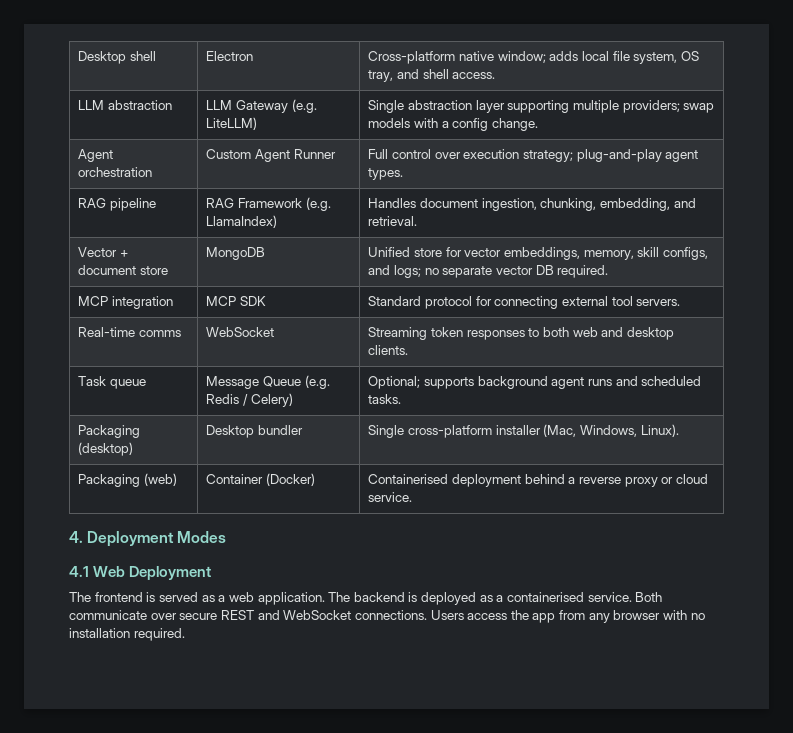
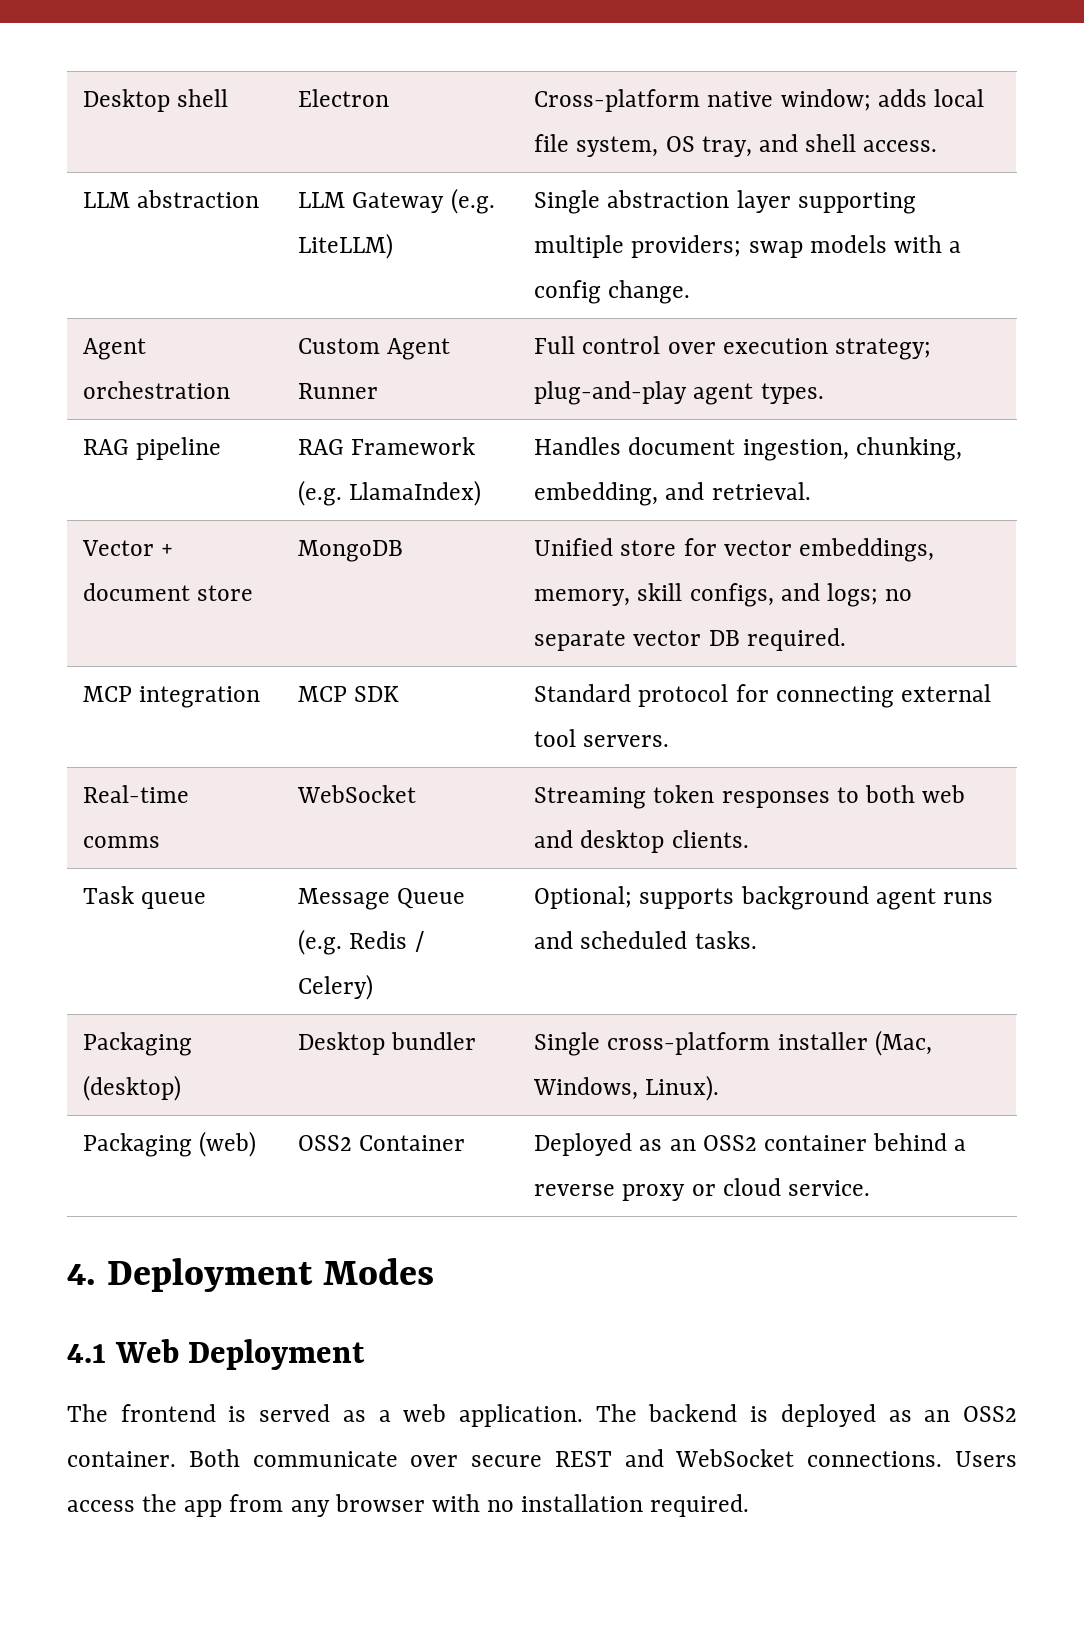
- Packaging (web) | Container (Docker) | Containerised deployment behind a reverse proxy or cloud service.
+ Packaging (web) | OSS2 Container | Deployed as an OSS2 container behind a reverse proxy or cloud service.
- The backend is deployed as a containerised service.
+ The backend is deployed as an OSS2 container.

